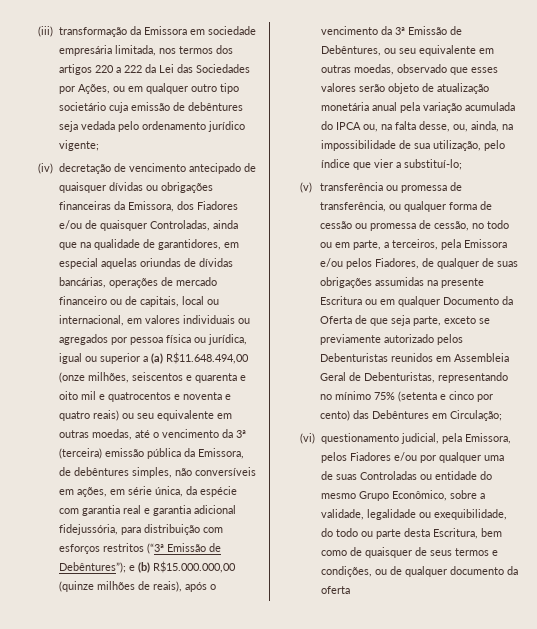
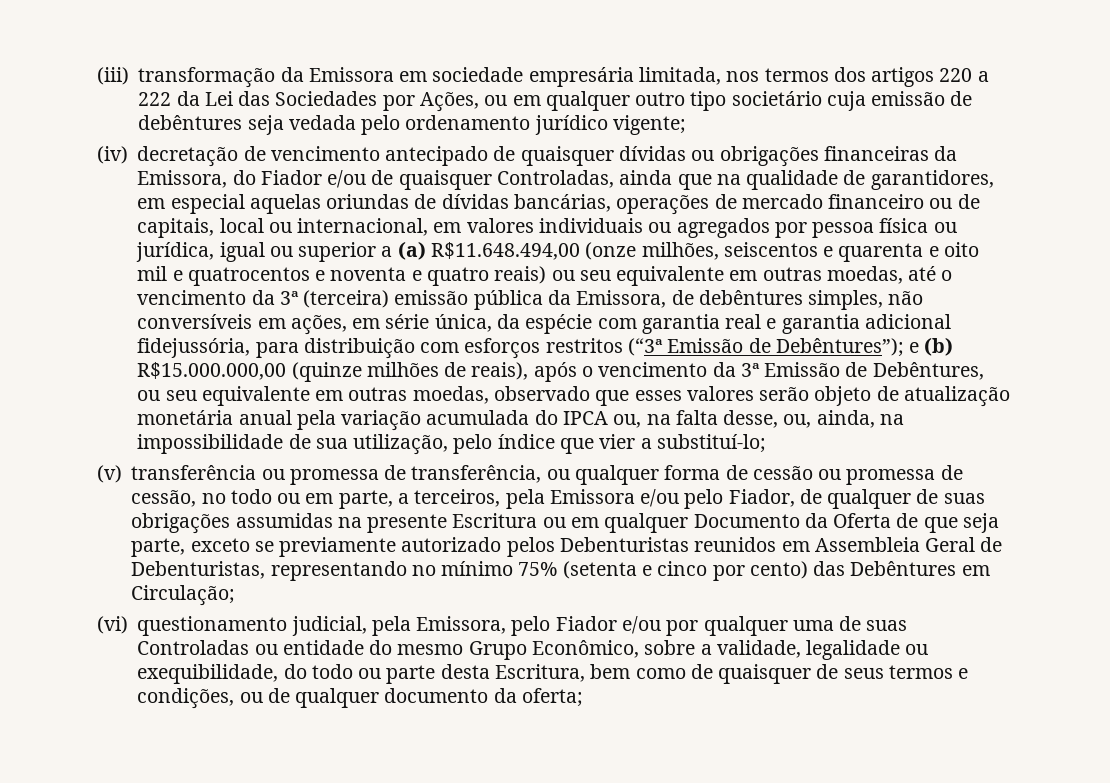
- (iv) decretação de vencimento antecipado de quaisquer dívidas ou obrigações financeiras da Emissora, dos Fiadores e/ou de quaisquer Controladas, ainda que na qualidade de garantidores, em especial aquelas oriundas de dívidas bancárias, operações de mercado financeiro ou de capitais, local ou internacional, em valores individuais ou agregados por pessoa física ou jurídica, igual ou superior a (a) R$11.648.494,00 (onze milhões, seiscentos e quarenta e oito mil e quatrocentos e noventa e quatro reais) ou seu equivalente em outras moedas, até o vencimento da 3ª (terceira) emissão pública da Emissora, de debêntures simples, não conversíveis em ações, em série única, da espécie com garantia real e garantia adicional fidejussória, para distribuição com esforços restritos (“3ª Emissão de Debêntures”);
+ (iv) decretação de vencimento antecipado de quaisquer dívidas ou obrigações financeiras da Emissora, do Fiador e/ou de quaisquer Controladas, ainda que na qualidade de garantidores, em especial aquelas oriundas de dívidas bancárias, operações de mercado financeiro ou de capitais, local ou internacional, em valores individuais ou agregados por pessoa física ou jurídica, igual ou superior a (a) R$11.648.494,00 (onze milhões, seiscentos e quarenta e oito mil e quatrocentos e noventa e quatro reais) ou seu equivalente em outras moedas, até o vencimento da 3ª (terceira) emissão pública da Emissora, de debêntures simples, não conversíveis em ações, em série única, da espécie com garantia real e garantia adicional fidejussória, para distribuição com esforços restritos (“3ª Emissão de Debêntures”);
- (v) transferência ou promessa de transferência, ou qualquer forma de cessão ou promessa de cessão, no todo ou em parte, a terceiros, pela Emissora e/ou pelos Fiadores, de qualquer de suas obrigações assumidas na presente Escritura ou em qualquer Documento da Oferta de que seja parte, exceto se previamente autorizado pelos Debenturistas reunidos em Assembleia Geral de Debenturistas, representando no mínimo 75% (setenta e cinco por cento) das Debêntures em Circulação;
+ (v) transferência ou promessa de transferência, ou qualquer forma de cessão ou promessa de cessão, no todo ou em parte, a terceiros, pela Emissora e/ou pelo Fiador, de qualquer de suas obrigações assumidas na presente Escritura ou em qualquer Documento da Oferta de que seja parte, exceto se previamente autorizado pelos Debenturistas reunidos em Assembleia Geral de Debenturistas, representando no mínimo 75% (setenta e cinco por cento) das Debêntures em Circulação;
- (vi) questionamento judicial, pela Emissora, pelos Fiadores e/ou por qualquer uma de suas Controladas ou entidade do mesmo Grupo Econômico, sobre a validade, legalidade ou exequibilidade, do todo ou parte desta Escritura, bem como de quaisquer de seus termos e condições, ou de qualquer documento da oferta
+ (vi) questionamento judicial, pela Emissora, pelo Fiador e/ou por qualquer uma de suas Controladas ou entidade do mesmo Grupo Econômico, sobre a validade, legalidade ou exequibilidade, do todo ou parte desta Escritura, bem como de quaisquer de seus termos e condições, ou de qualquer documento da oferta;

